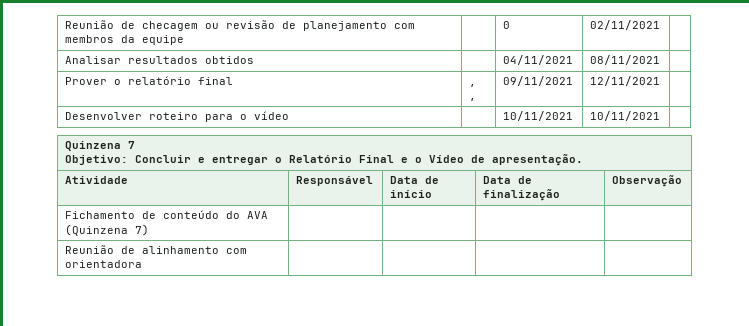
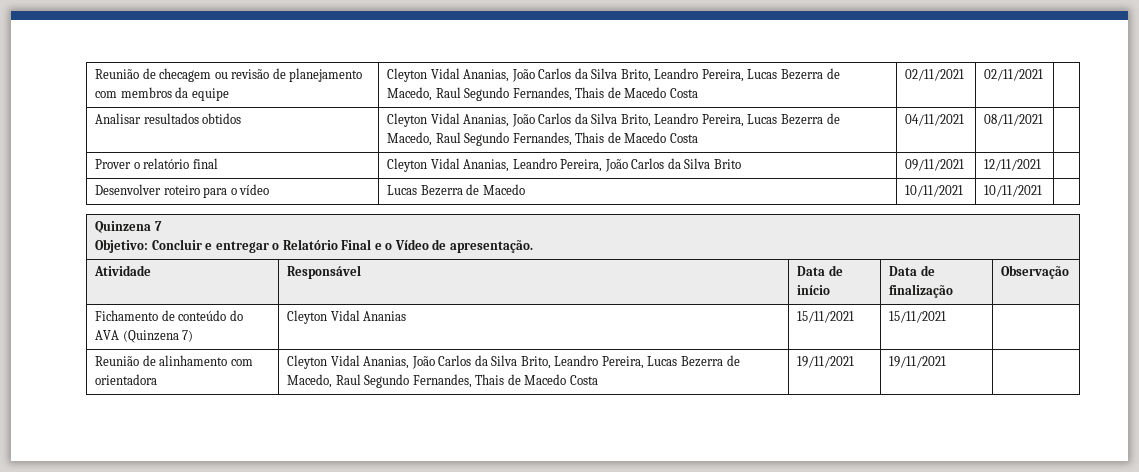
- Reunião de checagem ou revisão de planejamento com membros da equipe | | 0 | 02/11/2021 |
- Analisar resultados obtidos | | 04/11/2021 | 08/11/2021 |
+ Reunião de checagem ou revisão de planejamento com membros da equipe | Cleyton Vidal Ananias, João Carlos da Silva Brito, Leandro Pereira, Lucas Bezerra de Macedo, Raul Segundo Fernandes, Thais de Macedo Costa | 02/11/2021 | 02/11/2021 |
+ Analisar resultados obtidos | Cleyton Vidal Ananias, João Carlos da Silva Brito, Leandro Pereira, Lucas Bezerra de Macedo, Raul Segundo Fernandes, Thais de Macedo Costa | 04/11/2021 | 08/11/2021 |
- Prover o relatório final | , , | 09/11/2021 | 12/11/2021 |
+ Prover o relatório final | Cleyton Vidal Ananias, Leandro Pereira, João Carlos da Silva Brito | 09/11/2021 | 12/11/2021 |
- Desenvolver roteiro para o vídeo | | 10/11/2021 | 10/11/2021 |
+ Desenvolver roteiro para o vídeo | Lucas Bezerra de Macedo | 10/11/2021 | 10/11/2021 |
- Fichamento de conteúdo do AVA (Quinzena 7) | | | |
+ Fichamento de conteúdo do AVA (Quinzena 7) | Cleyton Vidal Ananias | 15/11/2021 | 15/11/2021 |
- Reunião de alinhamento com orientadora | | | |
+ Reunião de alinhamento com orientadora | Cleyton Vidal Ananias, João Carlos da Silva Brito, Leandro Pereira, Lucas Bezerra de Macedo, Raul Segundo Fernandes, Thais de Macedo Costa | 19/11/2021 | 19/11/2021 |

